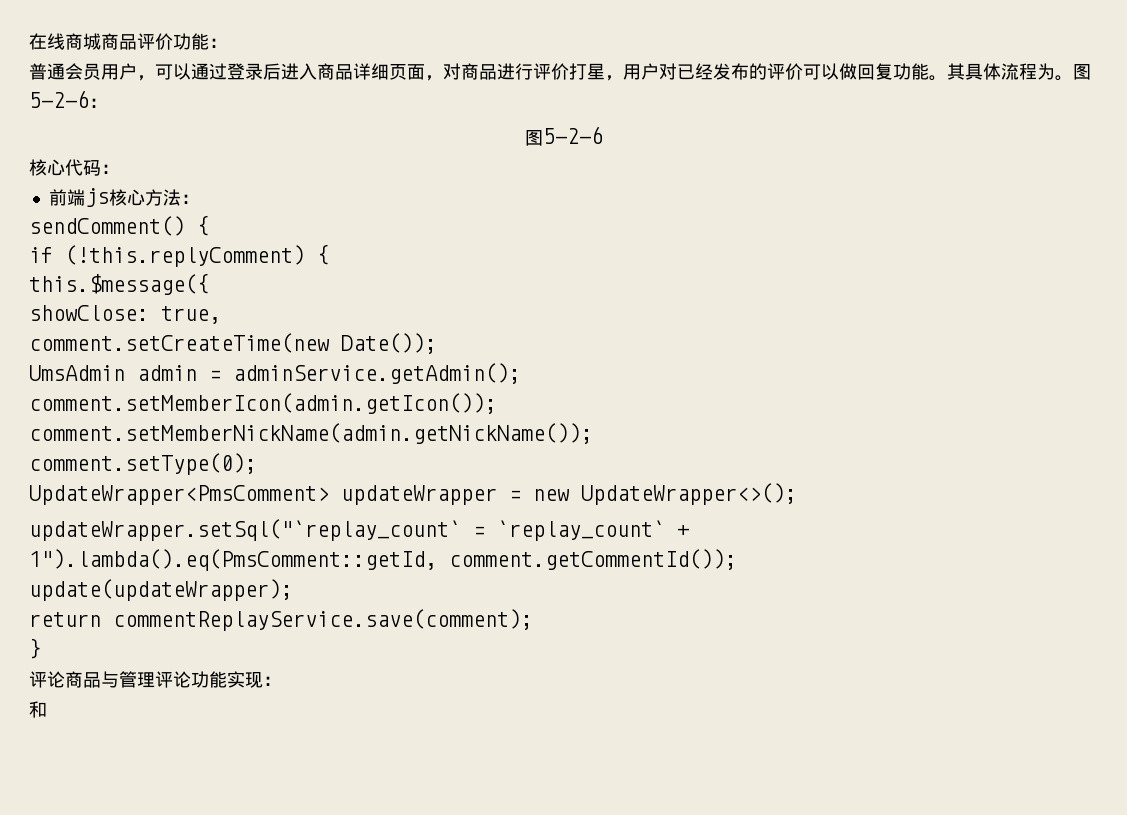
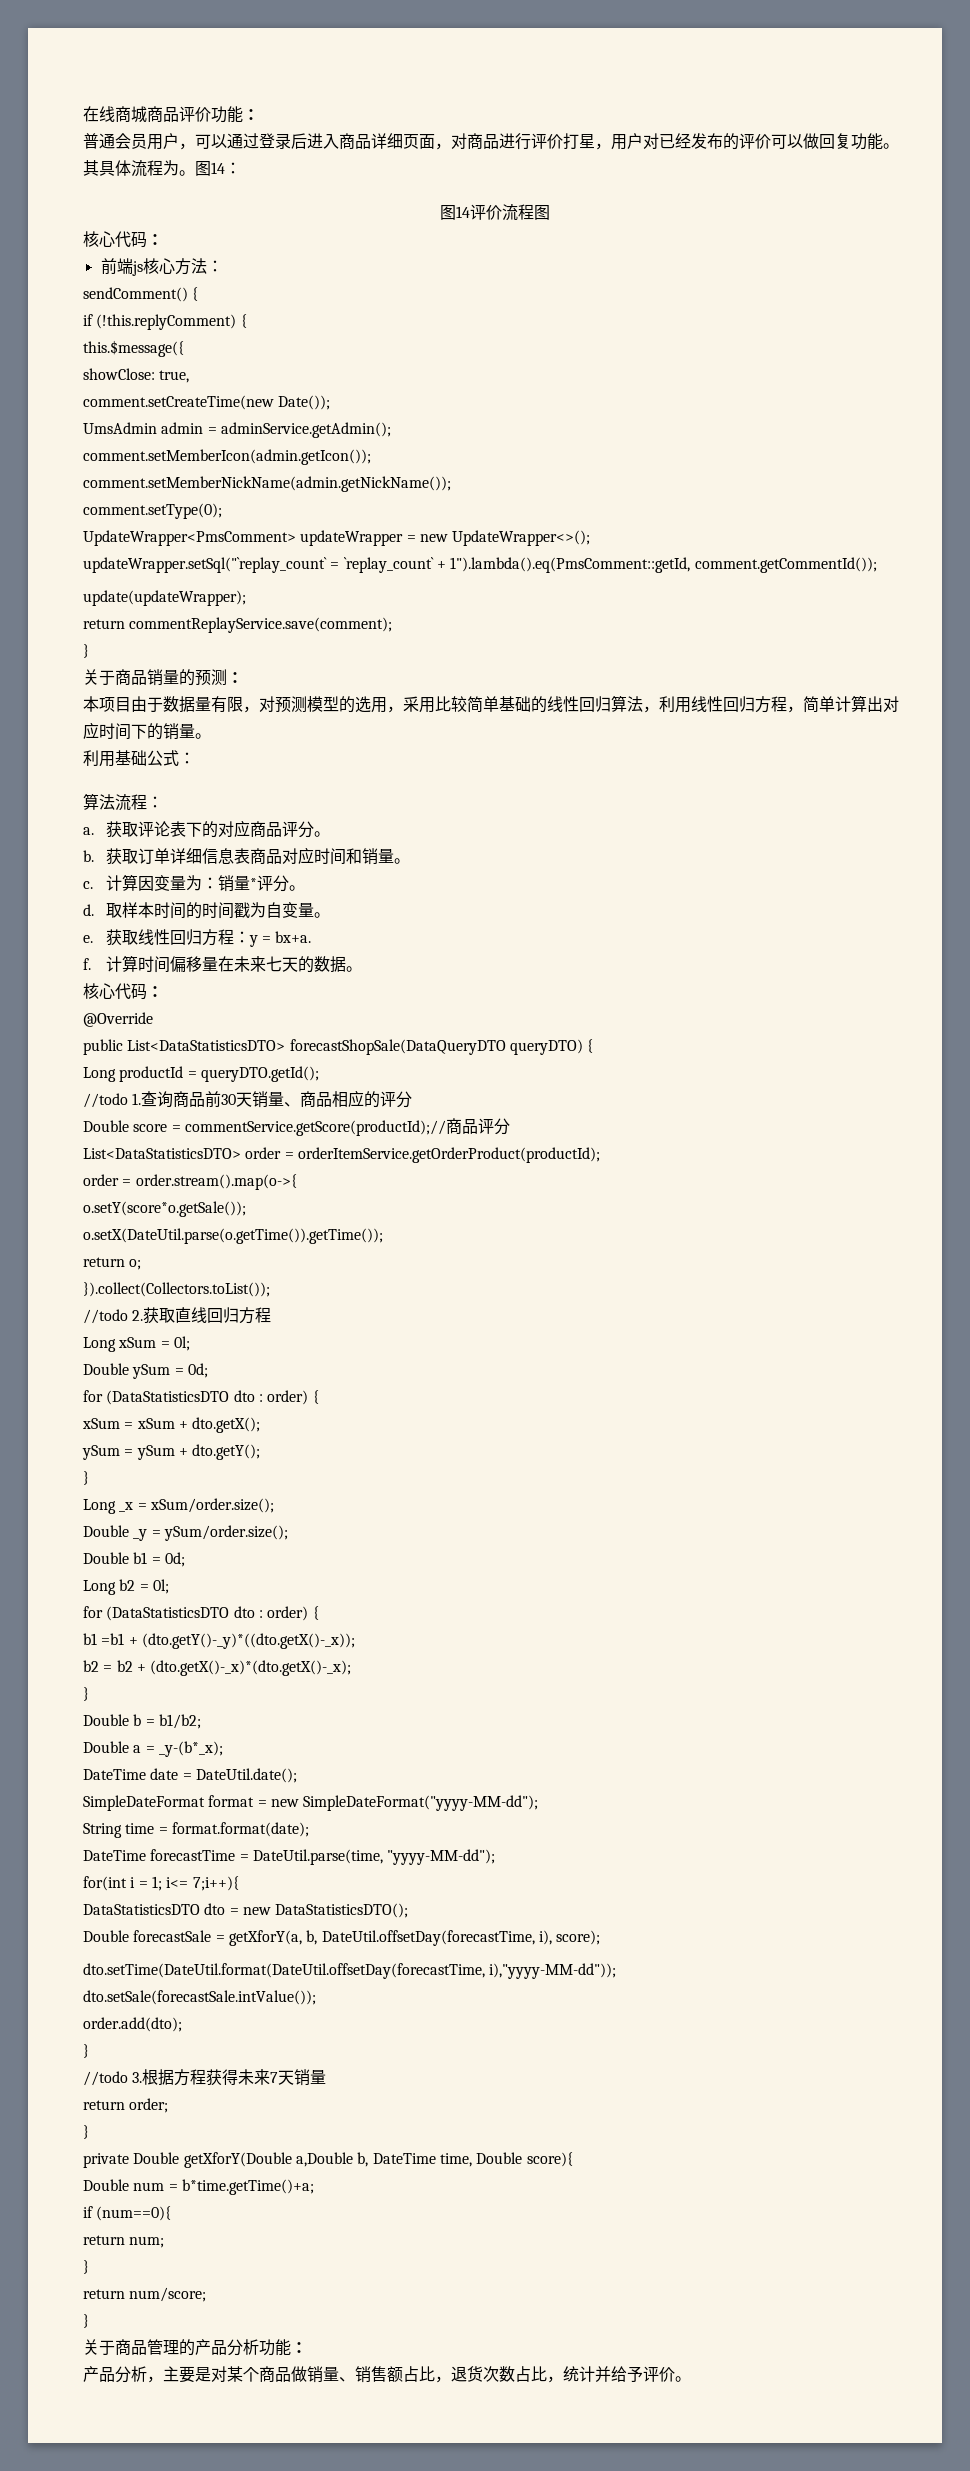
- 图5-2-6：
- 图5-2-6
+ 图14：
+ 图14评价流程图
- 评论商品与管理评论功能实现：
- 和
+ 关于商品销量的预测：
+ 本项目由于数据量有限，对预测模型的选用，采用比较简单基础的线性回归算法，利用线性回归方程，简单计算出对应时间下的销量。
+ 利用基础公式：
+ 算法流程：
+ a.获取评论表下的对应商品评分。
+ b.获取订单详细信息表商品对应时间和销量。
+ c.计算因变量为：销量*评分。
+ d.取样本时间的时间戳为自变量。
+ e.获取线性回归方程：y = bx+a.
+ f.计算时间偏移量在未来七天的数据。
+ 核心代码：
+ @Override
+ public List<DataStatisticsDTO> forecastShopSale(DataQueryDTO queryDTO) {
+ Long productId = queryDTO.getId();
+ //todo 1.查询商品前30天销量、商品相应的评分
+ Double score = commentService.getScore(productId);//商品评分
+ List<DataStatisticsDTO> order = orderItemService.getOrderProduct(productId);
+ order = order.stream().map(o->{
+ o.setY(score*o.getSale());
+ o.setX(DateUtil.parse(o.getTime()).getTime());
+ return o;
+ }).collect(Collectors.toList());
+ //todo 2.获取直线回归方程
+ Long xSum = 0l;
+ Double ySum = 0d;
+ for (DataStatisticsDTO dto : order) {
+ xSum = xSum + dto.getX();
+ ySum = ySum + dto.getY();
+ }
+ Long _x = xSum/order.size();
+ Double _y = ySum/order.size();
+ Double b1 = 0d;
+ Long b2 = 0l;
+ for (DataStatisticsDTO dto : order) {
+ b1 =b1 + (dto.getY()-_y)*((dto.getX()-_x));
+ b2 = b2 + (dto.getX()-_x)*(dto.getX()-_x);
+ }
+ Double b = b1/b2;
+ Double a = _y-(b*_x);
+ DateTime date = DateUtil.date();
+ SimpleDateFormat format = new SimpleDateFormat("yyyy-MM-dd");
+ String time = format.format(date);
+ DateTime forecastTime = DateUtil.parse(time, "yyyy-MM-dd");
+ for(int i = 1; i<= 7;i++){
+ DataStatisticsDTO dto = new DataStatisticsDTO();
+ Double forecastSale = getXforY(a, b, DateUtil.offsetDay(forecastTime, i), score);
+ dto.setTime(DateUtil.format(DateUtil.offsetDay(forecastTime, i),"yyyy-MM-dd"));
+ dto.setSale(forecastSale.intValue());
+ order.add(dto);
+ }
+ //todo 3.根据方程获得未来7天销量
+ return order;
+ }
+ private Double getXforY(Double a,Double b, DateTime time, Double score){
+ Double num = b*time.getTime()+a;
+ if (num==0){
+ return num;
+ }
+ return num/score;
+ }
+ 关于商品管理的产品分析功能：
+ 产品分析，主要是对某个商品做销量、销售额占比，退货次数占比，统计并给予评价。

